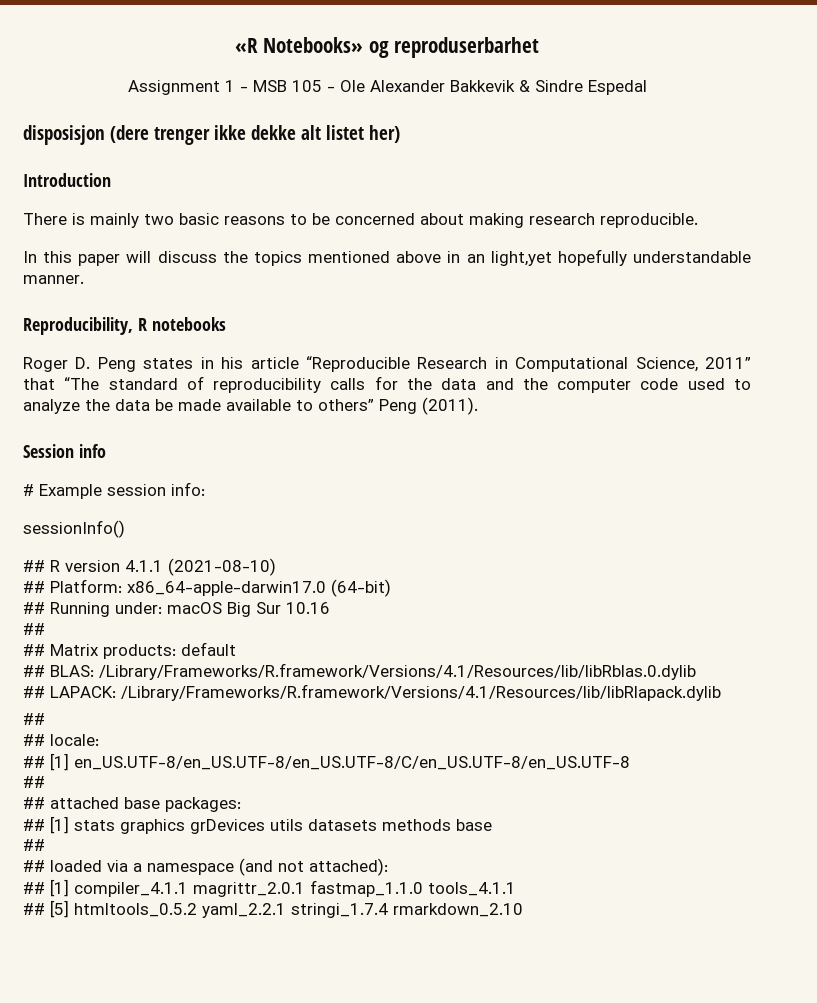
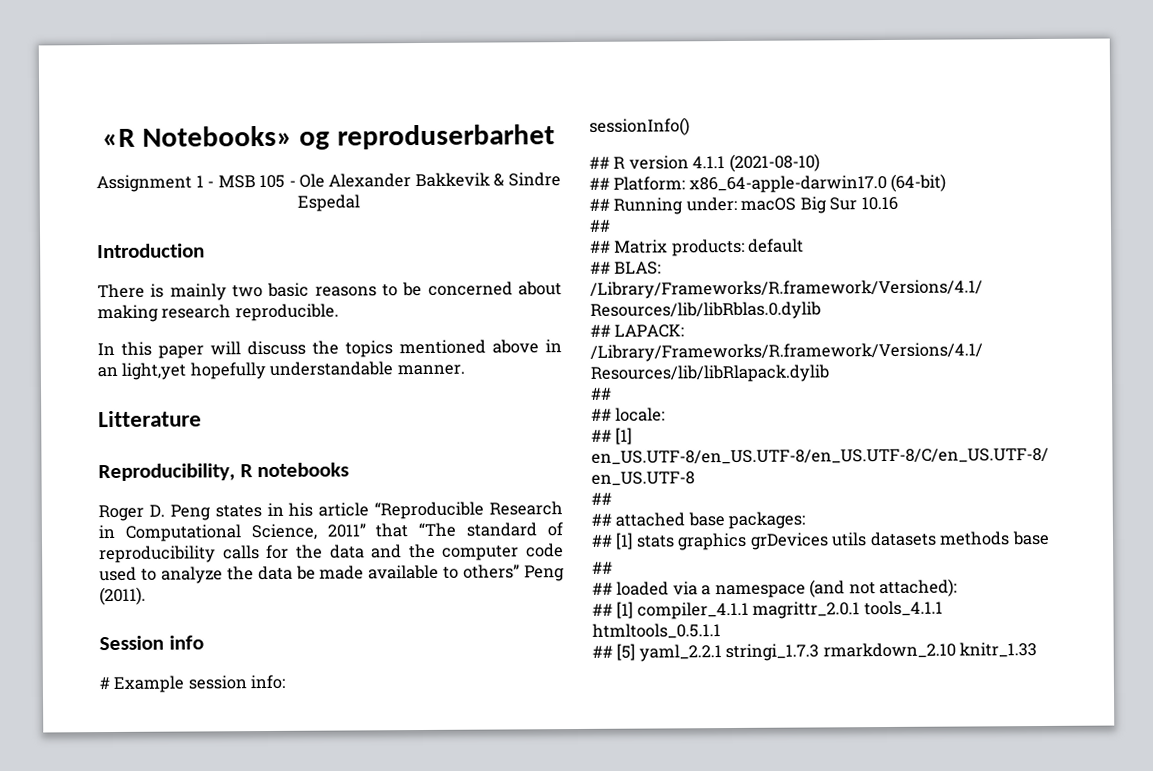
- disposisjon (dere trenger ikke dekke alt listet her)
+ Litterature
- ## [1] compiler_4.1.1 magrittr_2.0.1 fastmap_1.1.0 tools_4.1.1
+ ## [1] compiler_4.1.1 magrittr_2.0.1 tools_4.1.1 htmltools_0.5.1.1
- ## [5] htmltools_0.5.2 yaml_2.2.1 stringi_1.7.4 rmarkdown_2.10
+ ## [5] yaml_2.2.1 stringi_1.7.3 rmarkdown_2.10 knitr_1.33

